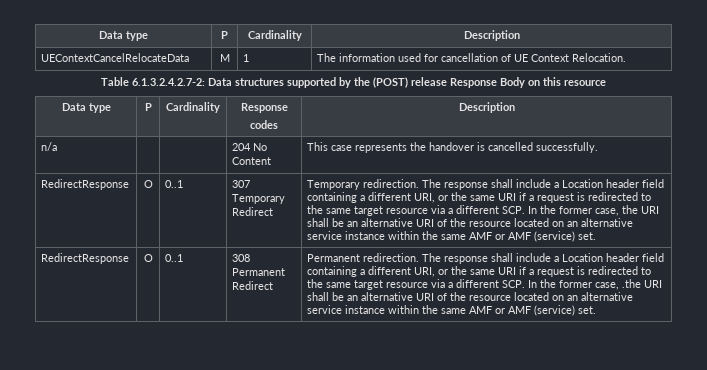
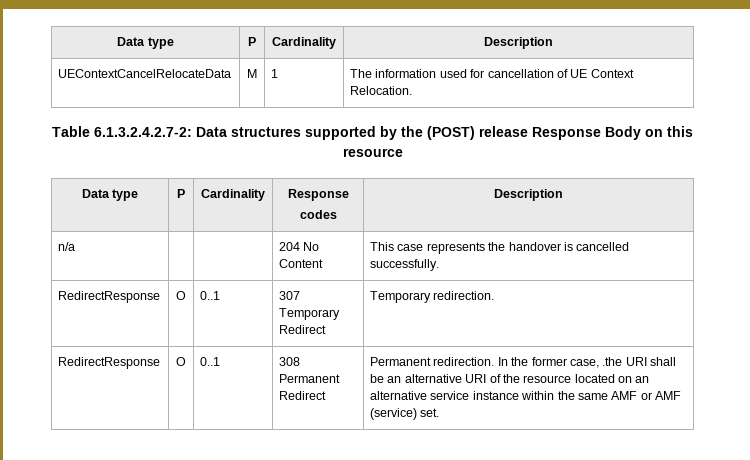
- The response shall include a Location header field containing a different URI, or the same URI if a request is redirected to the same target resource via a different SCP. In the former case, the URI shall be an alternative URI of the resource located on an alternative service instance within the same AMF or AMF (service) set.
- The response shall include a Location header field containing a different URI, or the same URI if a request is redirected to the same target resource via a different SCP. In the former case, .the URI shall be an alternative URI of the resource located on an alternative service instance within the same AMF or AMF (service) set.
+ In the former case, .the URI shall be an alternative URI of the resource located on an alternative service instance within the same AMF or AMF (service) set.

